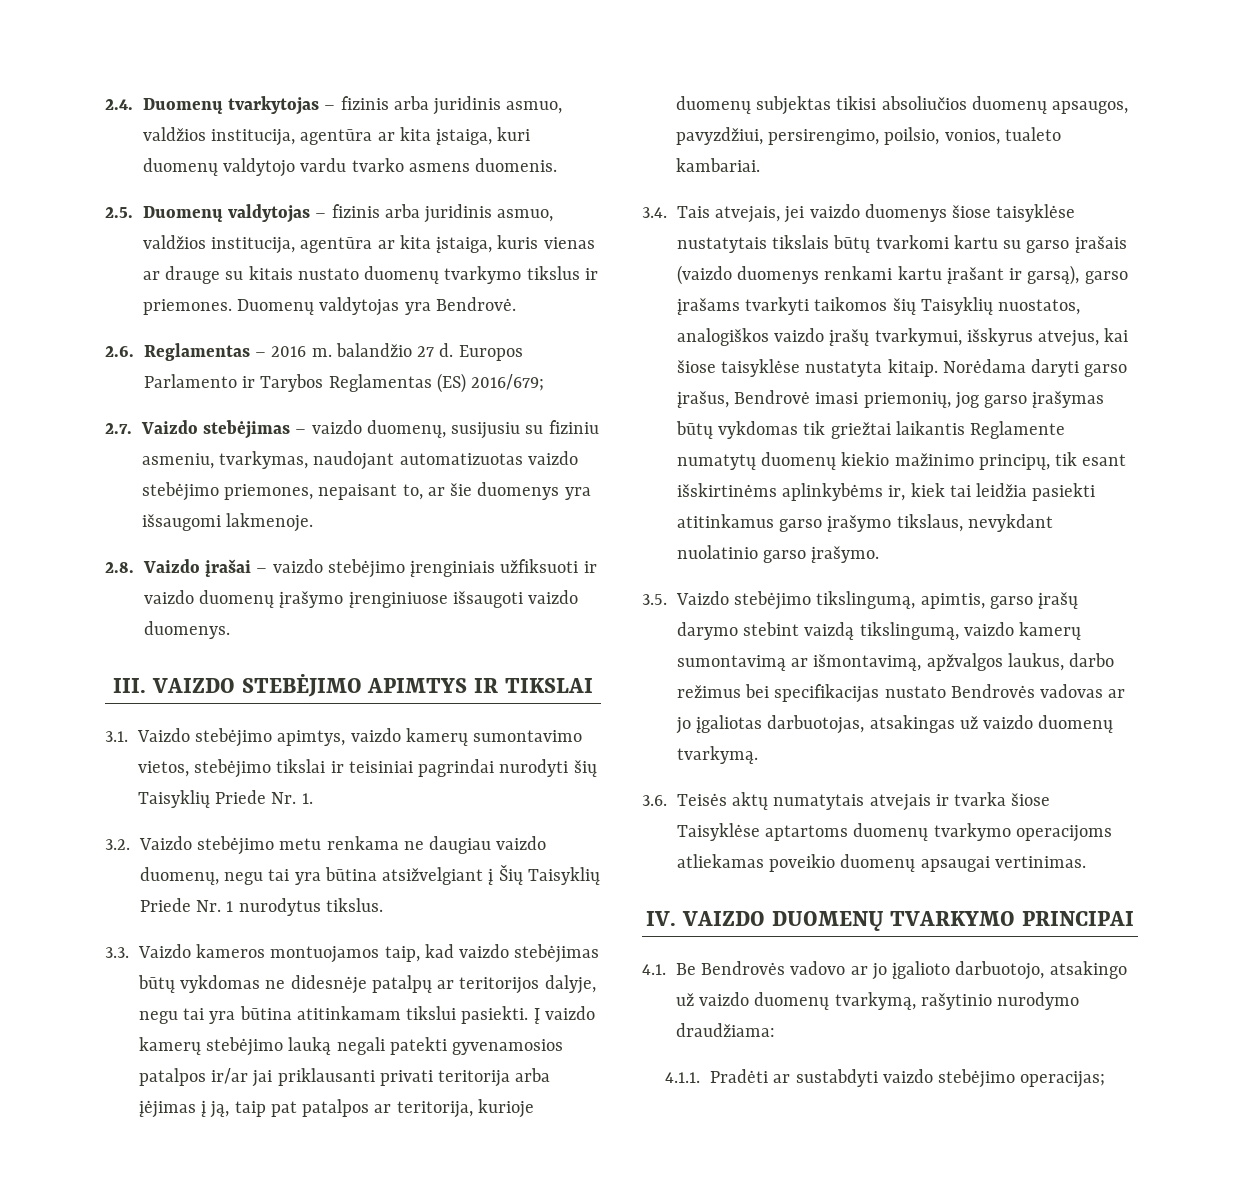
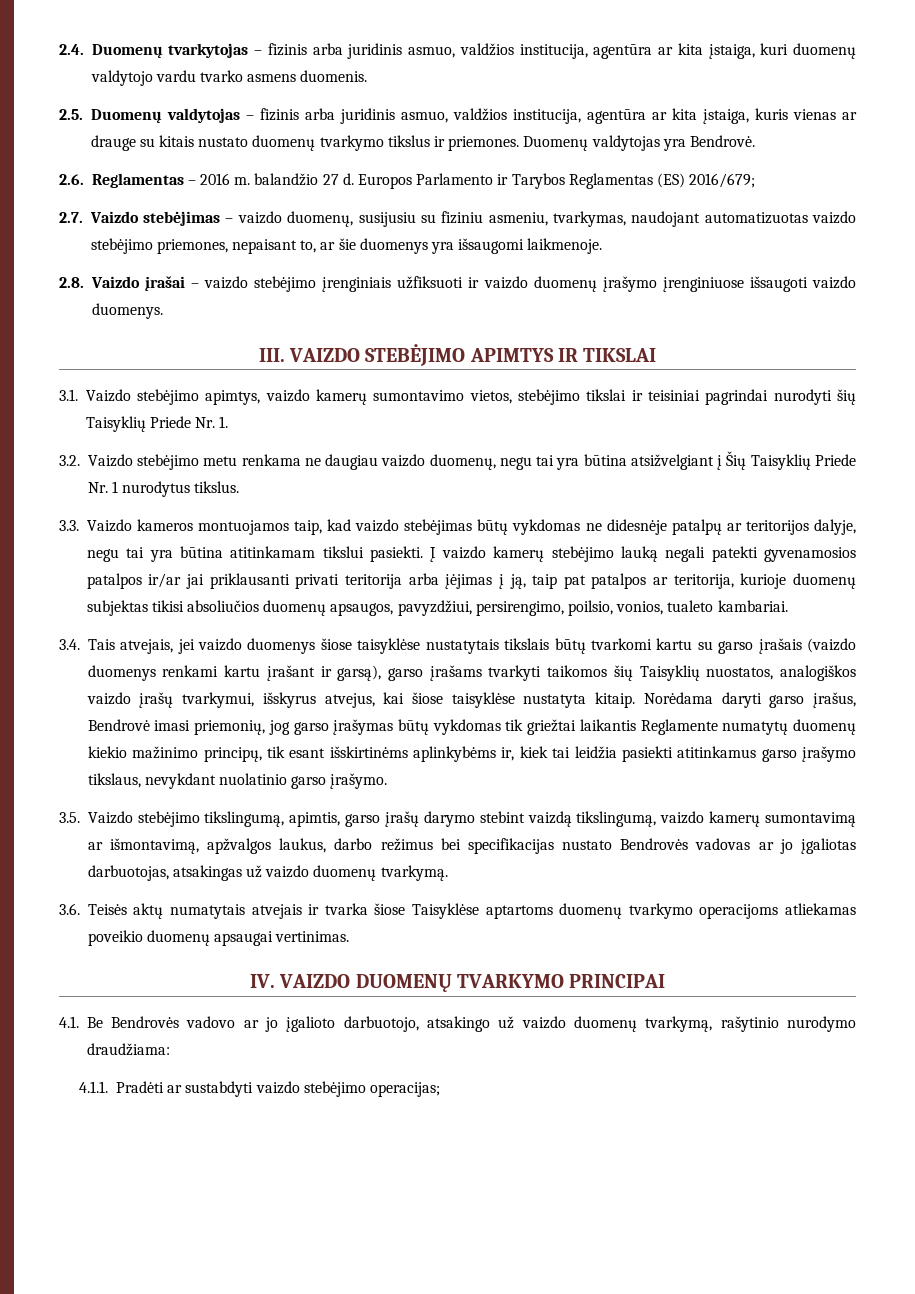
- 2.7. Vaizdo stebėjimas – vaizdo duomenų, susijusiu su fiziniu asmeniu, tvarkymas, naudojant automatizuotas vaizdo stebėjimo priemones, nepaisant to, ar šie duomenys yra išsaugomi lakmenoje.
+ 2.7. Vaizdo stebėjimas – vaizdo duomenų, susijusiu su fiziniu asmeniu, tvarkymas, naudojant automatizuotas vaizdo stebėjimo priemones, nepaisant to, ar šie duomenys yra išsaugomi laikmenoje.

